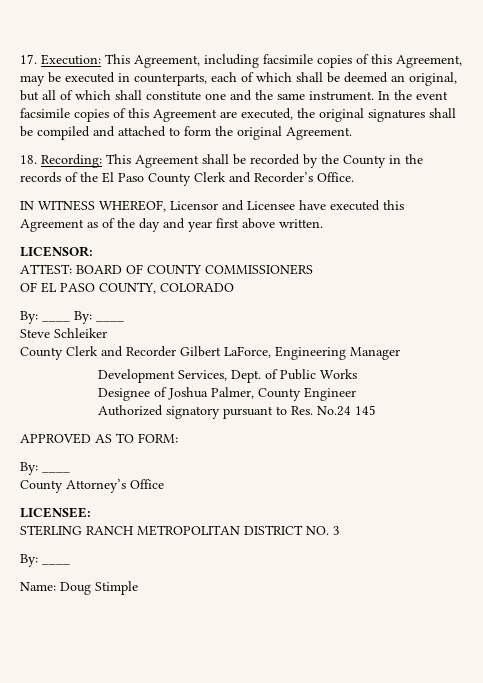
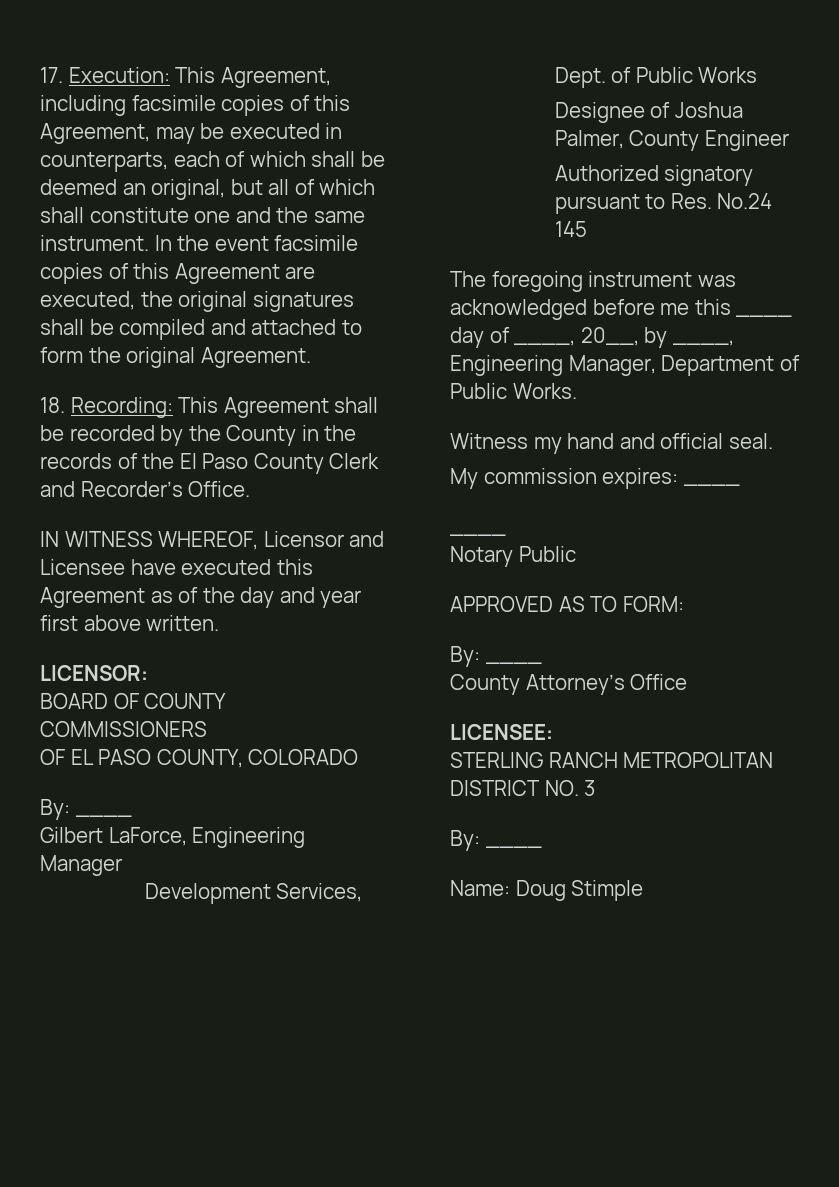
- ATTEST: BOARD OF COUNTY COMMISSIONERS
+ BOARD OF COUNTY COMMISSIONERS
  OF EL PASO COUNTY, COLORADO
- By: ____ By: ____
- Steve Schleiker
- County Clerk and Recorder Gilbert LaForce, Engineering Manager
+ By: ____
+ Gilbert LaForce, Engineering Manager
+ The foregoing instrument was acknowledged before me this ____ day of ____, 20__, by ____, Engineering Manager, Department of Public Works.
+ Witness my hand and official seal.
+ My commission expires: ____
+ ____
+ Notary Public

